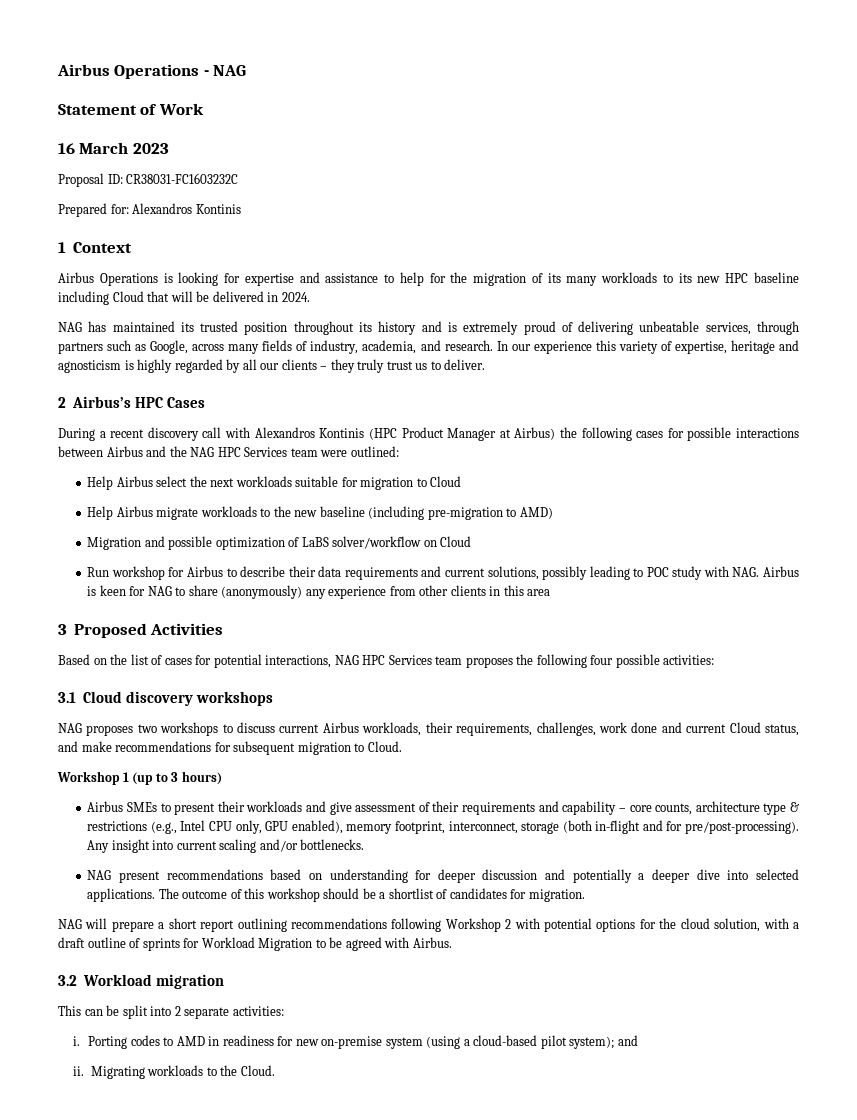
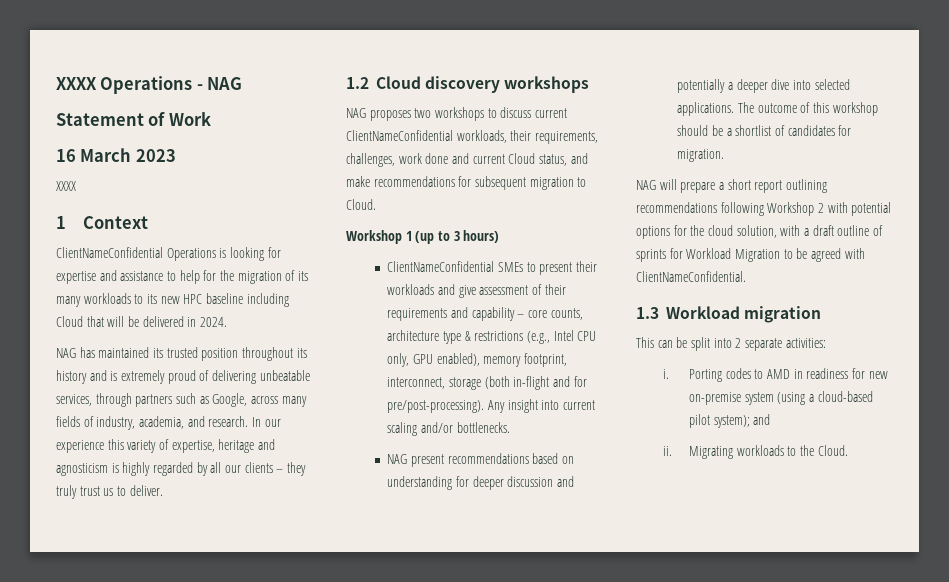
- Airbus Operations - NAG
+ XXXX Operations - NAG
  16 March 2023
- Proposal ID: CR38031-FC1603232C
- Prepared for: Alexandros Kontinis
+ XXXX
- Airbus Operations is looking for expertise and assistance to help for the migration of its many workloads to its new HPC baseline including Cloud that will be delivered in 2024.
+ ClientNameConfidential Operations is looking for expertise and assistance to help for the migration of its many workloads to its new HPC baseline including Cloud that will be delivered in 2024.
- 2 Airbus’s HPC Cases
- During a recent discovery call with Alexandros Kontinis (HPC Product Manager at Airbus) the following cases for possible interactions between Airbus and the NAG HPC Services team were outlined:
- Help Airbus select the next workloads suitable for migration to Cloud
- Help Airbus migrate workloads to the new baseline (including pre-migration to AMD)
- Migration and possible optimization of LaBS solver/workflow on Cloud
- Run workshop for Airbus to describe their data requirements and current solutions, possibly leading to POC study with NAG. Airbus is keen for NAG to share (anonymously) any experience from other clients in this area
- 3 Proposed Activities
- Based on the list of cases for potential interactions, NAG HPC Services team proposes the following four possible activities:
- 3.1 Cloud discovery workshops
+ 1.2 Cloud discovery workshops
- NAG proposes two workshops to discuss current Airbus workloads, their requirements, challenges, work done and current Cloud status, and make recommendations for subsequent migration to Cloud.
+ NAG proposes two workshops to discuss current ClientNameConfidential workloads, their requirements, challenges, work done and current Cloud status, and make recommendations for subsequent migration to Cloud.
- Airbus SMEs to present their workloads and give assessment of their requirements and capability – core counts, architecture type & restrictions (e.g., Intel CPU only, GPU enabled), memory footprint, interconnect, storage (both in-flight and for pre/post-processing).
+ ClientNameConfidential SMEs to present their workloads and give assessment of their requirements and capability – core counts, architecture type & restrictions (e.g., Intel CPU only, GPU enabled), memory footprint, interconnect, storage (both in-flight and for pre/post-processing).
- NAG will prepare a short report outlining recommendations following Workshop 2 with potential options for the cloud solution, with a draft outline of sprints for Workload Migration to be agreed with Airbus.
- 3.2 Workload migration
+ NAG will prepare a short report outlining recommendations following Workshop 2 with potential options for the cloud solution, with a draft outline of sprints for Workload Migration to be agreed with ClientNameConfidential.
+ 1.3 Workload migration

